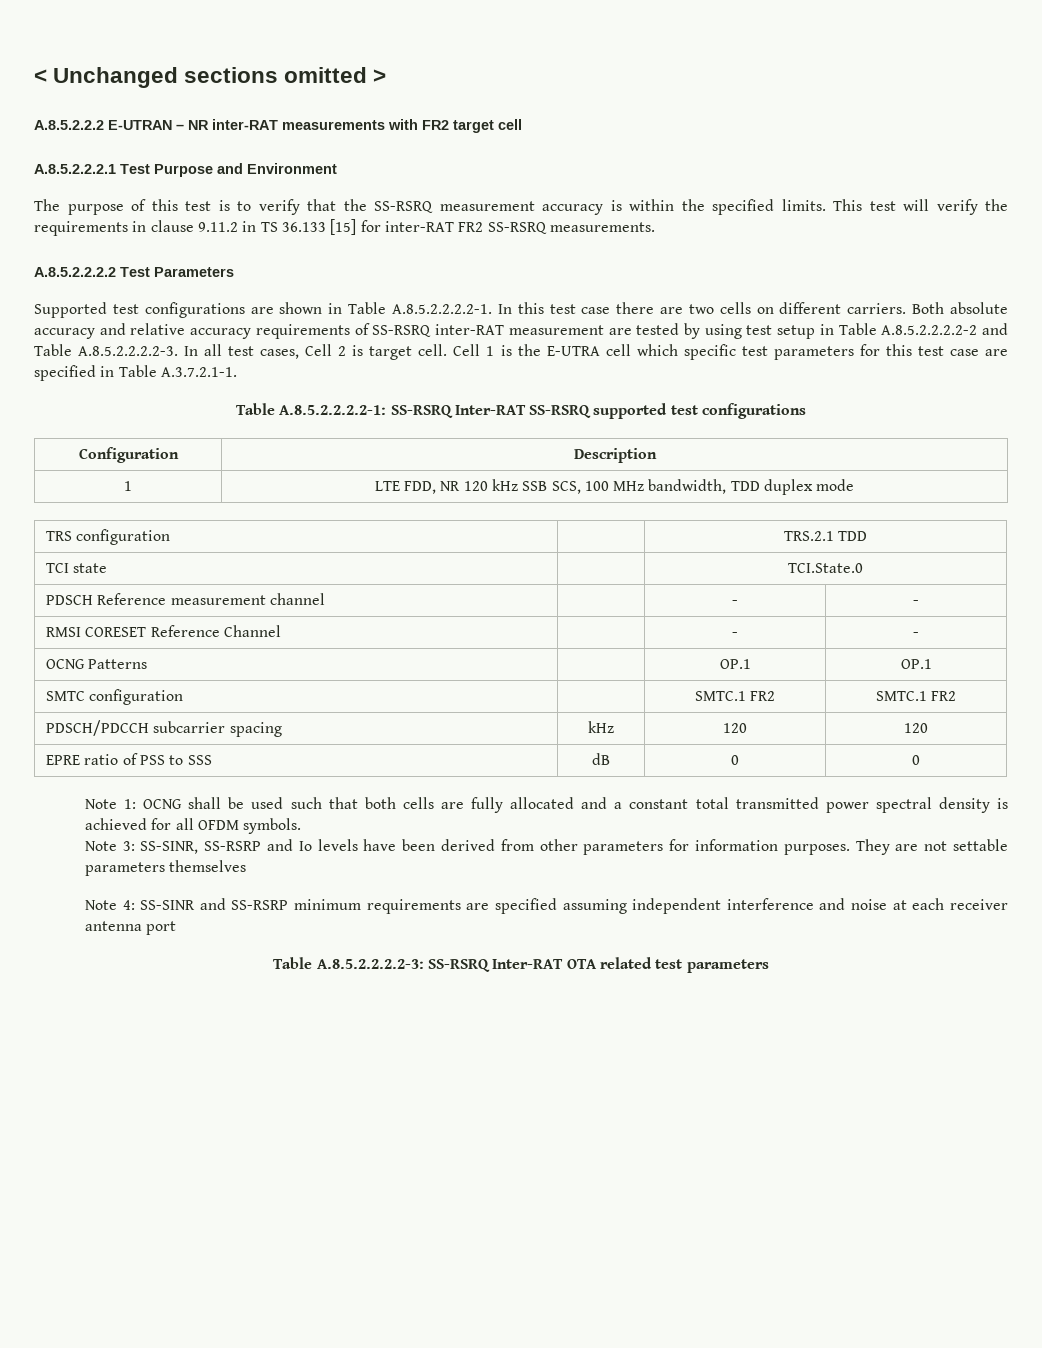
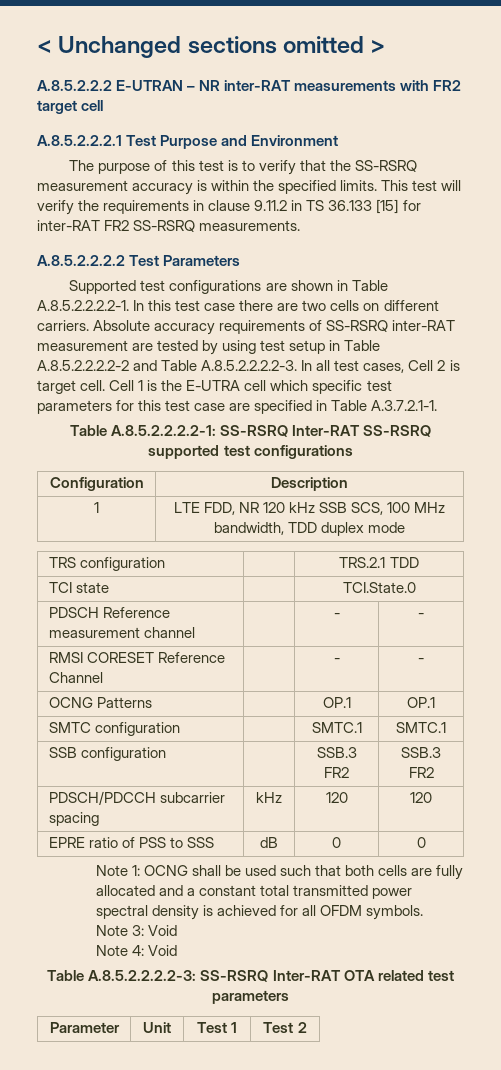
- Both absolute accuracy and relative accuracy requirements of SS-RSRQ inter-RAT measurement are tested by using test setup in Table A.8.5.2.2.2.2-2 and Table A.8.5.2.2.2.2-3. In all test cases, Cell 2 is target cell.
+ Absolute accuracy requirements of SS-RSRQ inter-RAT measurement are tested by using test setup in Table A.8.5.2.2.2.2-2 and Table A.8.5.2.2.2.2-3. In all test cases, Cell 2 is target cell.
- SMTC configuration | | SMTC.1 FR2 | SMTC.1 FR2
+ SMTC configuration | | SMTC.1 | SMTC.1
+ SSB configuration | | SSB.3 FR2 | SSB.3 FR2
- Note 3: SS-SINR, SS-RSRP and Io levels have been derived from other parameters for information purposes. They are not settable parameters themselves
- Note 4: SS-SINR and SS-RSRP minimum requirements are specified assuming independent interference and noise at each receiver antenna port
+ Note 3: Void
+ Note 4: Void
+ Parameter | Unit | Test 1 | Test 2

